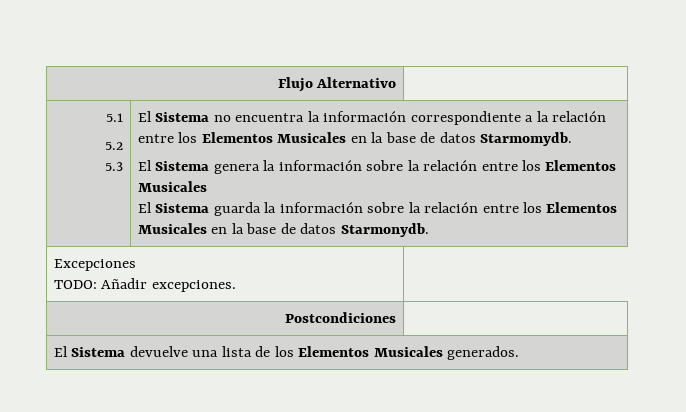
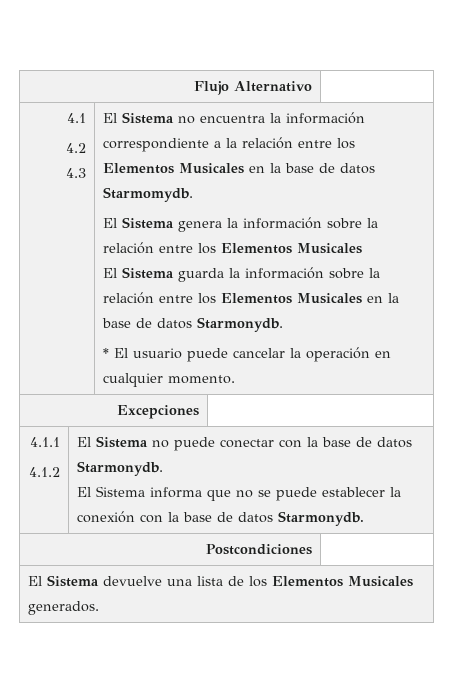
- 5.1
- 5.2
- 5.3
+ 4.1
+ 4.2
+ 4.3
- Excepciones
- TODO: Añadir excepciones.
+ * El usuario puede cancelar la operación en cualquier momento.
+ Excepciones |
+ 4.1.1
+ 4.1.2 | El Sistema no puede conectar con la base de datos Starmonydb.
+ El Sistema informa que no se puede establecer la conexión con la base de datos Starmonydb.

